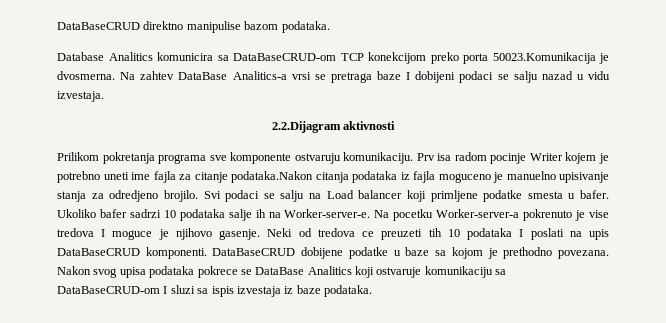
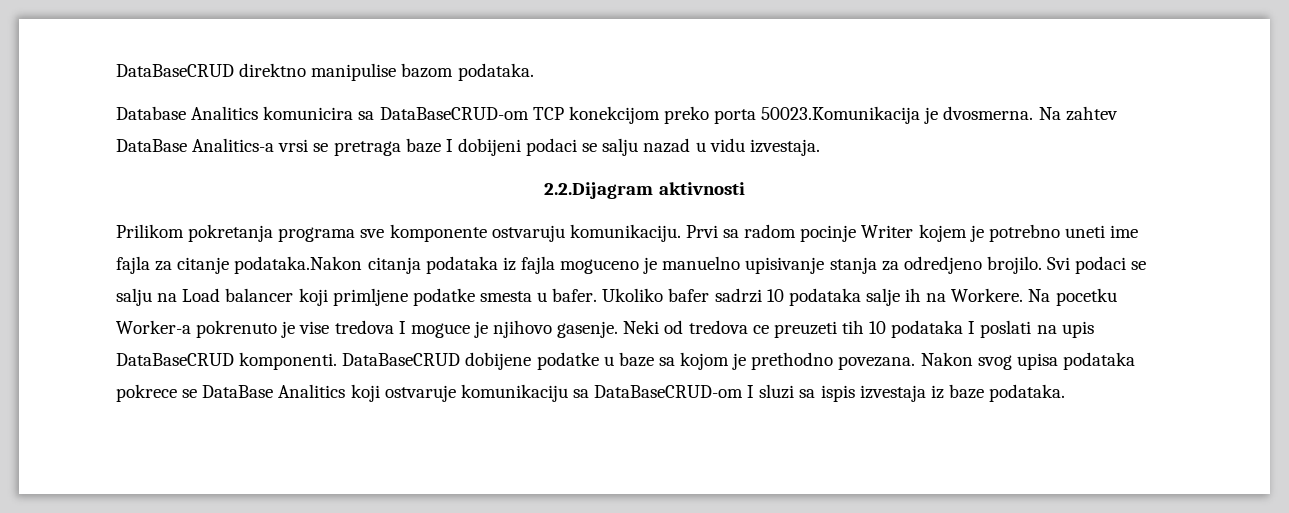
- Prv isa radom pocinje Writer kojem je potrebno uneti ime fajla za citanje podataka.Nakon citanja podataka iz fajla moguceno je manuelno upisivanje stanja za odredjeno brojilo.
+ Prvi sa radom pocinje Writer kojem je potrebno uneti ime fajla za citanje podataka.Nakon citanja podataka iz fajla moguceno je manuelno upisivanje stanja za odredjeno brojilo.
- Ukoliko bafer sadrzi 10 podataka salje ih na Worker-server-e.
+ Ukoliko bafer sadrzi 10 podataka salje ih na Workere.
- Na pocetku Worker-server-a pokrenuto je vise tredova I moguce je njihovo gasenje.
+ Na pocetku Worker-a pokrenuto je vise tredova I moguce je njihovo gasenje.

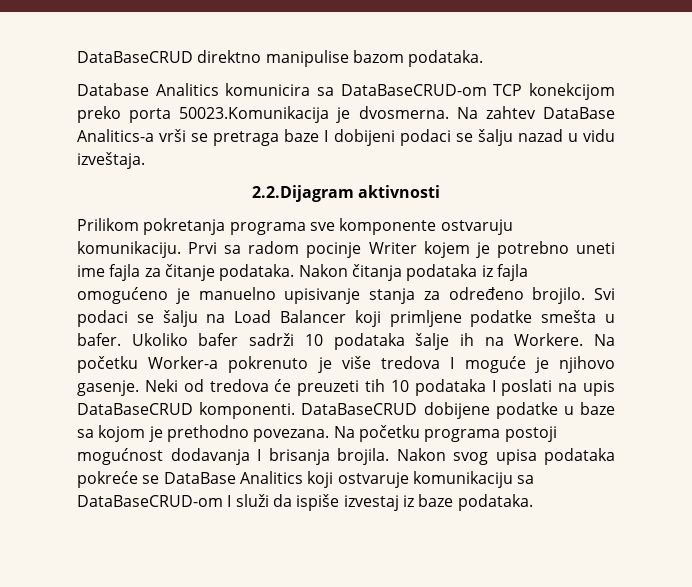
- Na zahtev DataBase Analitics-a vrsi se pretraga baze I dobijeni podaci se salju nazad u vidu izvestaja.
+ Na zahtev DataBase Analitics-a vrši se pretraga baze I dobijeni podaci se šalju nazad u vidu izveštaja.
- Prvi sa radom pocinje Writer kojem je potrebno uneti ime fajla za citanje podataka.Nakon citanja podataka iz fajla moguceno je manuelno upisivanje stanja za odredjeno brojilo.
+ Prvi sa radom pocinje Writer kojem je potrebno uneti ime fajla za čitanje podataka. Nakon čitanja podataka iz fajla omogućeno je manuelno upisivanje stanja za određeno brojilo.
- Svi podaci se salju na Load balancer koji primljene podatke smesta u bafer.
+ Svi podaci se šalju na Load Balancer koji primljene podatke smešta u bafer.
- Ukoliko bafer sadrzi 10 podataka salje ih na Workere.
+ Ukoliko bafer sadrži 10 podataka šalje ih na Workere.
- Na pocetku Worker-a pokrenuto je vise tredova I moguce je njihovo gasenje.
+ Na početku Worker-a pokrenuto je više tredova I moguće je njihovo gasenje.
- Neki od tredova ce preuzeti tih 10 podataka I poslati na upis DataBaseCRUD komponenti.
+ Neki od tredova će preuzeti tih 10 podataka I poslati na upis DataBaseCRUD komponenti.
+ Na početku programa postoji mogućnost dodavanja I brisanja brojila.
- Nakon svog upisa podataka pokrece se DataBase Analitics koji ostvaruje komunikaciju sa DataBaseCRUD-om I sluzi sa ispis izvestaja iz baze podataka.
+ Nakon svog upisa podataka pokreće se DataBase Analitics koji ostvaruje komunikaciju sa DataBaseCRUD-om I služi da ispiše izvestaj iz baze podataka.

